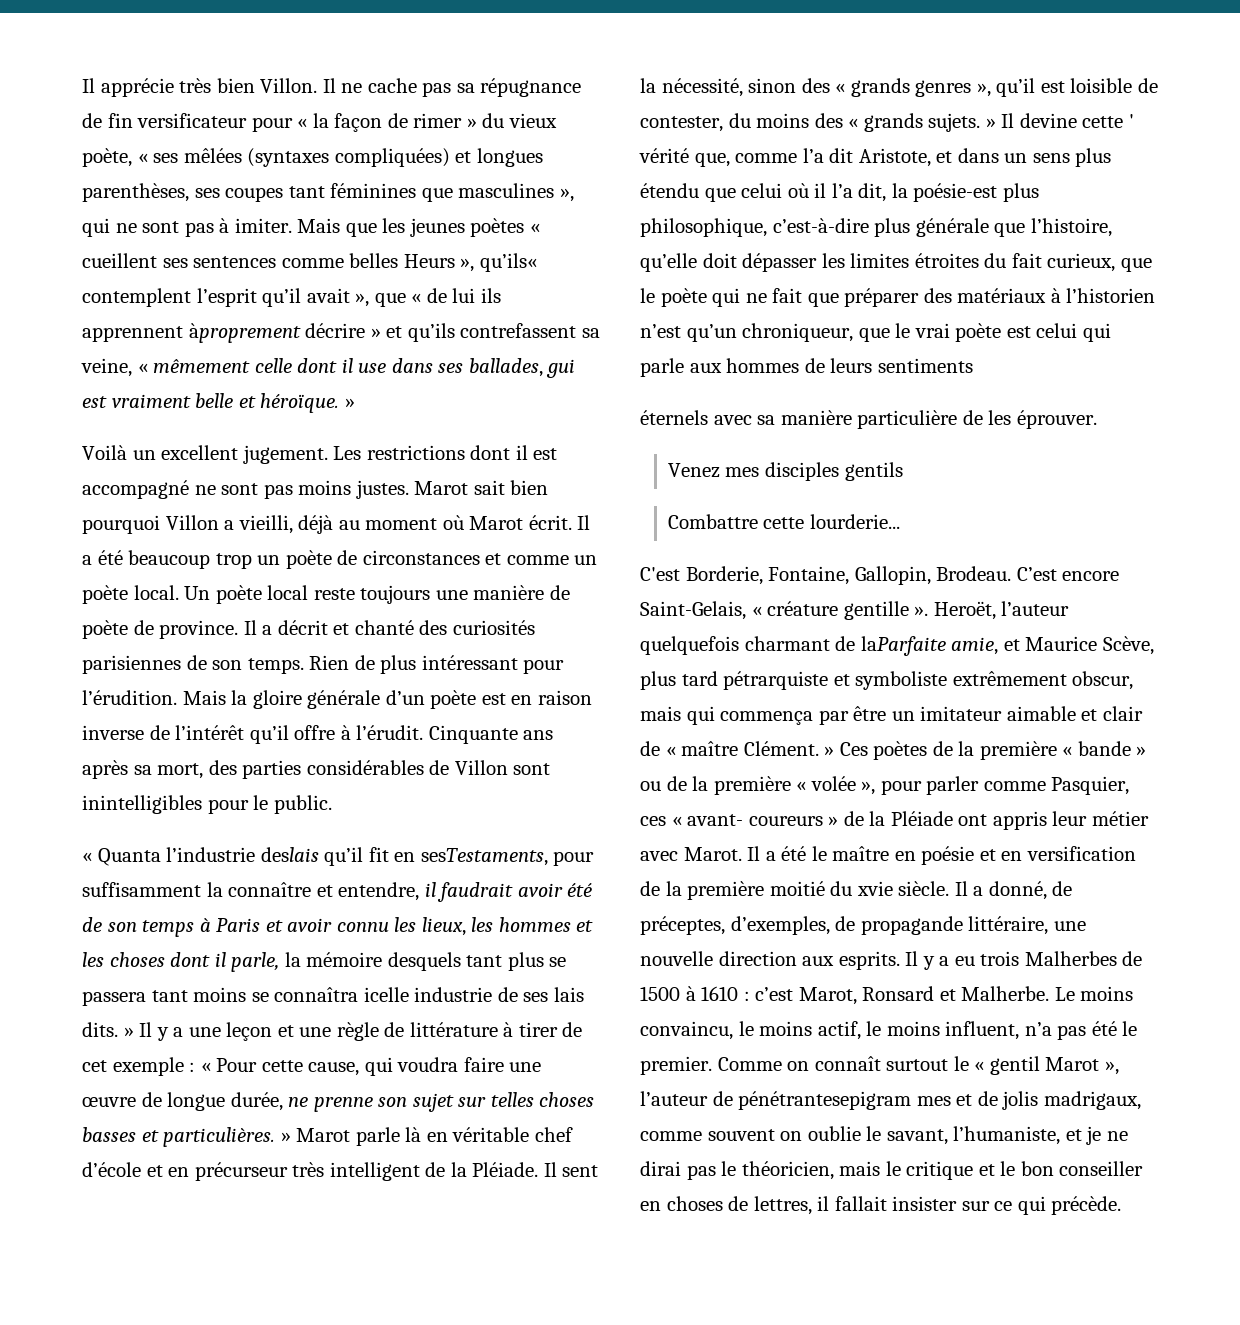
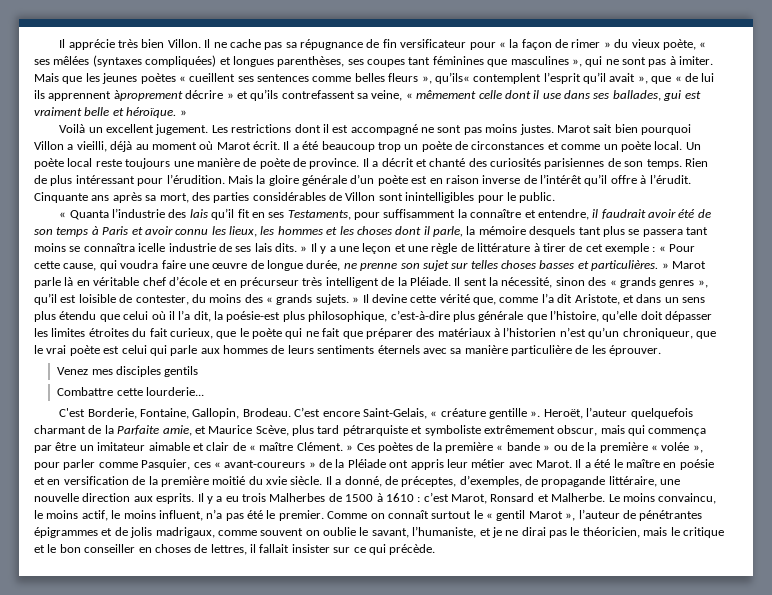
- Mais que les jeunes poètes « cueillent ses sentences comme belles Heurs », qu’ils« contemplent l’esprit qu’il avait », que « de lui ils apprennent àproprement décrire » et qu’ils contrefassent sa veine, « mêmement celle dont il use dans ses ballades, gui est vraiment belle et héroïque. »
+ Mais que les jeunes poètes « cueillent ses sentences comme belles fleurs », qu’ils« contemplent l’esprit qu’il avait », que « de lui ils apprennent àproprement décrire » et qu’ils contrefassent sa veine, « mêmement celle dont il use dans ses ballades, gui est vraiment belle et héroïque. »
- « Quanta l’industrie deslais qu’il fit en sesTestaments, pour suffisamment la connaître et entendre, il faudrait avoir été de son temps à Paris et avoir connu les lieux, les hommes et les choses dont il parle, la mémoire desquels tant plus se passera tant moins se connaîtra icelle industrie de ses lais dits. » Il y a une leçon et une règle de littérature à tirer de cet exemple :
+ « Quanta l’industrie des lais qu’il fit en ses Testaments, pour suffisamment la connaître et entendre, il faudrait avoir été de son temps à Paris et avoir connu les lieux, les hommes et les choses dont il parle, la mémoire desquels tant plus se passera tant moins se connaîtra icelle industrie de ses lais dits. » Il y a une leçon et une règle de littérature à tirer de cet exemple :
- Il sent la nécessité, sinon des « grands genres », qu’il est loisible de contester, du moins des « grands sujets. » Il devine cette ' vérité que, comme l’a dit Aristote, et dans un sens plus étendu que celui où il l’a dit, la poésie-est plus philosophique, c’est-à-dire plus générale que l’histoire, qu’elle doit dépasser les limites étroites du fait curieux, que le poète qui ne fait que préparer des matériaux à l’historien n’est qu’un chroniqueur, que le vrai poète est celui qui parle aux hommes de leurs sentiments
- éternels avec sa manière particulière de les éprouver.
+ Il sent la nécessité, sinon des « grands genres », qu’il est loisible de contester, du moins des « grands sujets. » Il devine cette vérité que, comme l’a dit Aristote, et dans un sens plus étendu que celui où il l’a dit, la poésie-est plus philosophique, c’est-à-dire plus générale que l’histoire, qu’elle doit dépasser les limites étroites du fait curieux, que le poète qui ne fait que préparer des matériaux à l’historien n’est qu’un chroniqueur, que le vrai poète est celui qui parle aux hommes de leurs sentiments éternels avec sa manière particulière de les éprouver.
- Heroët, l’auteur quelquefois charmant de laParfaite amie, et Maurice Scève, plus tard pétrarquiste et symboliste extrêmement obscur, mais qui commença par être un imitateur aimable et clair de « maître Clément. » Ces poètes de la première « bande » ou de la première « volée », pour parler comme Pasquier, ces « avant- coureurs » de la Pléiade ont appris leur métier avec Marot.
+ Heroët, l’auteur quelquefois charmant de la Parfaite amie, et Maurice Scève, plus tard pétrarquiste et symboliste extrêmement obscur, mais qui commença par être un imitateur aimable et clair de « maître Clément. » Ces poètes de la première « bande » ou de la première « volée », pour parler comme Pasquier, ces « avant-coureurs » de la Pléiade ont appris leur métier avec Marot.
- Comme on connaît surtout le « gentil Marot », l’auteur de pénétrantesepigram mes et de jolis madrigaux, comme souvent on oublie le savant, l’humaniste, et je ne dirai pas le théoricien, mais le critique et le bon conseiller en choses de lettres, il fallait insister sur ce qui précède.
+ Comme on connaît surtout le « gentil Marot », l’auteur de pénétrantes épigrammes et de jolis madrigaux, comme souvent on oublie le savant, l’humaniste, et je ne dirai pas le théoricien, mais le critique et le bon conseiller en choses de lettres, il fallait insister sur ce qui précède.

